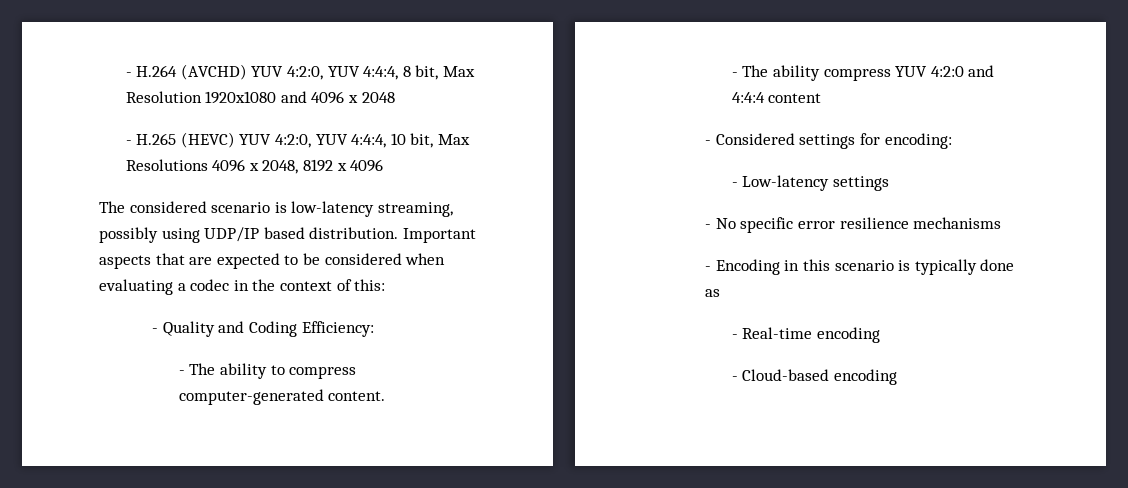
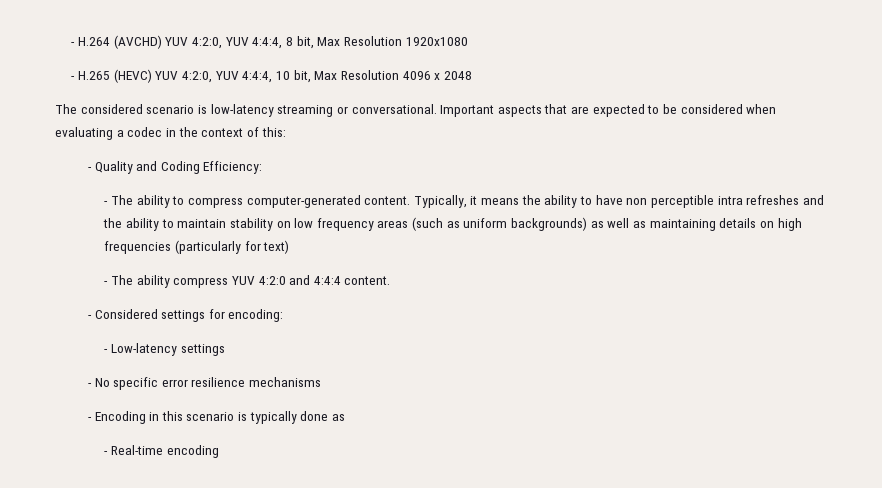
- - H.264 (AVCHD) YUV 4:2:0, YUV 4:4:4, 8 bit, Max Resolution 1920x1080 and 4096 x 2048
+ - H.264 (AVCHD) YUV 4:2:0, YUV 4:4:4, 8 bit, Max Resolution 1920x1080
- - H.265 (HEVC) YUV 4:2:0, YUV 4:4:4, 10 bit, Max Resolutions 4096 x 2048, 8192 x 4096
+ - H.265 (HEVC) YUV 4:2:0, YUV 4:4:4, 10 bit, Max Resolution 4096 x 2048
- The considered scenario is low-latency streaming, possibly using UDP/IP based distribution.
+ The considered scenario is low-latency streaming or conversational.
+ Typically, it means the ability to have non perceptible intra refreshes and the ability to maintain stability on low frequency areas (such as uniform backgrounds) as well as maintaining details on high frequencies (particularly for text)
- - The ability compress YUV 4:2:0 and 4:4:4 content
+ - The ability compress YUV 4:2:0 and 4:4:4 content.
- - Cloud-based encoding

